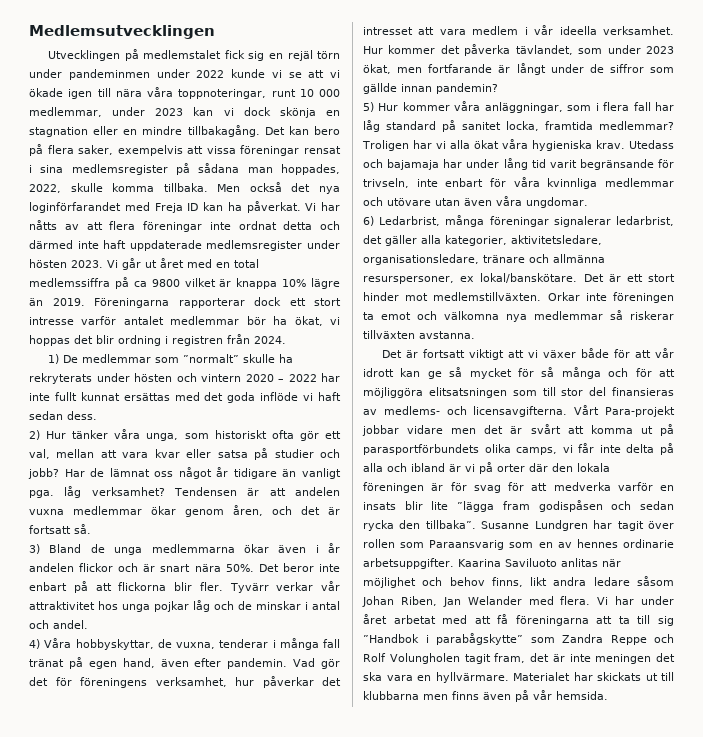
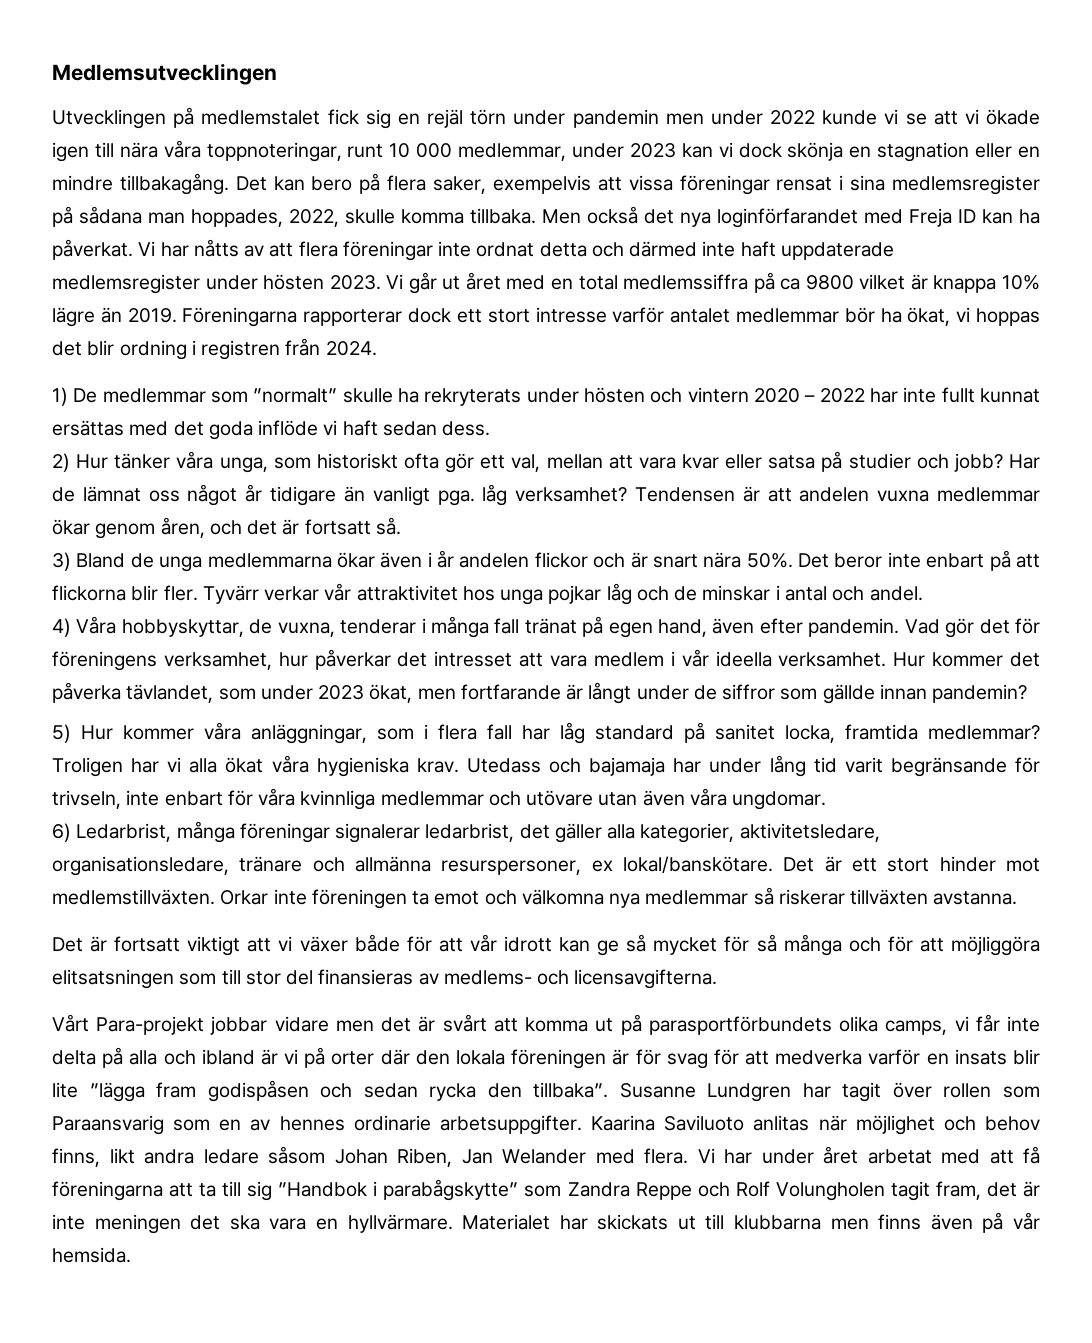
- Utvecklingen på medlemstalet fick sig en rejäl törn under pandeminmen under 2022 kunde vi se att vi ökade igen till nära våra toppnoteringar, runt 10 000 medlemmar, under 2023 kan vi dock skönja en stagnation eller en mindre tillbakagång.
+ Utvecklingen på medlemstalet fick sig en rejäl törn under pandemin men under 2022 kunde vi se att vi ökade igen till nära våra toppnoteringar, runt 10 000 medlemmar, under 2023 kan vi dock skönja en stagnation eller en mindre tillbakagång.
- Det är fortsatt viktigt att vi växer både för att vår idrott kan ge så mycket för så många och för att möjliggöra elitsatsningen som till stor del finansieras av medlems- och licensavgifterna. Vårt Para-projekt jobbar vidare men det är svårt att komma ut på parasportförbundets olika camps, vi får inte delta på alla och ibland är vi på orter där den lokala föreningen är för svag för att medverka varför en insats blir lite ”lägga fram godispåsen och sedan rycka den tillbaka”.
+ Det är fortsatt viktigt att vi växer både för att vår idrott kan ge så mycket för så många och för att möjliggöra elitsatsningen som till stor del finansieras av medlems- och licensavgifterna.
+ Vårt Para-projekt jobbar vidare men det är svårt att komma ut på parasportförbundets olika camps, vi får inte delta på alla och ibland är vi på orter där den lokala föreningen är för svag för att medverka varför en insats blir lite ”lägga fram godispåsen och sedan rycka den tillbaka”.

